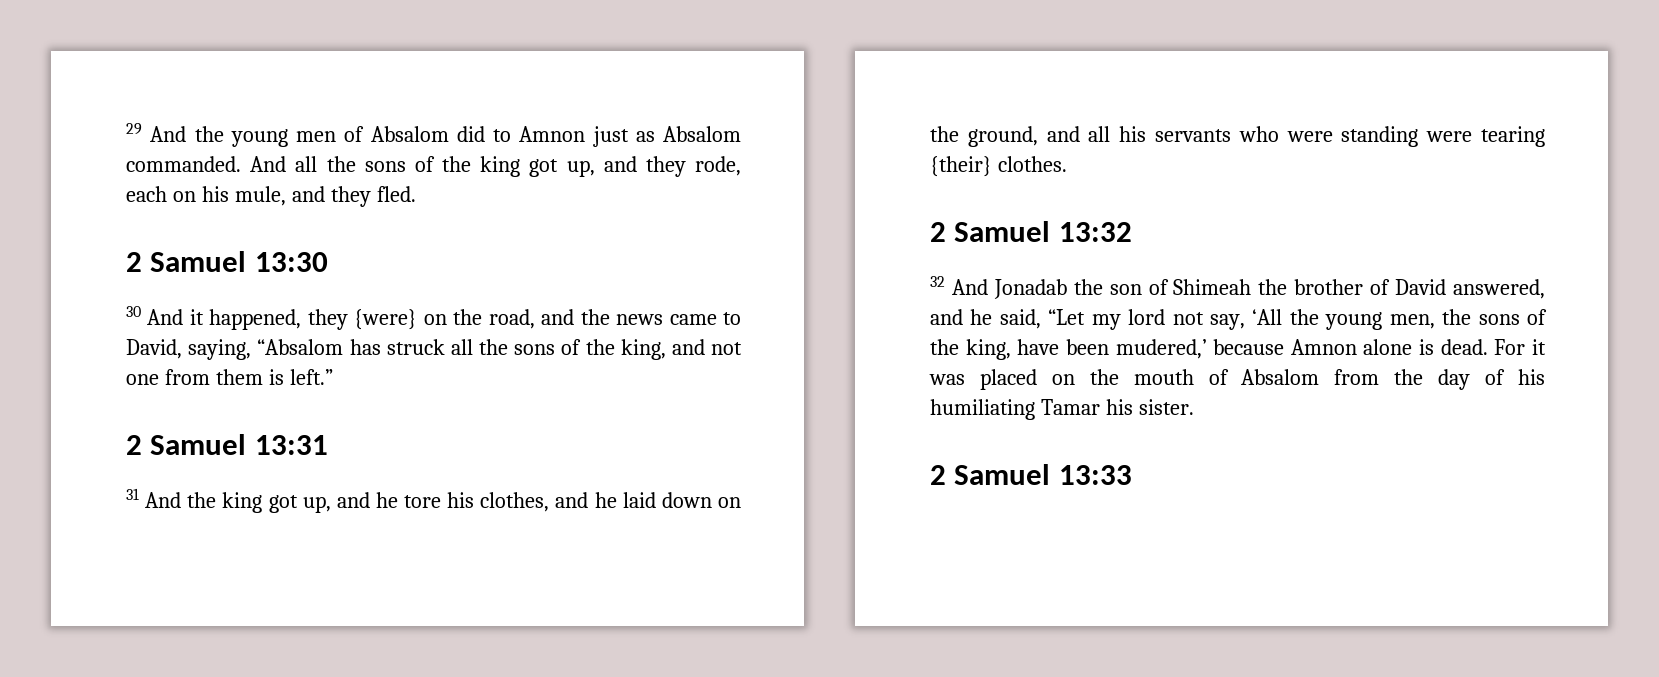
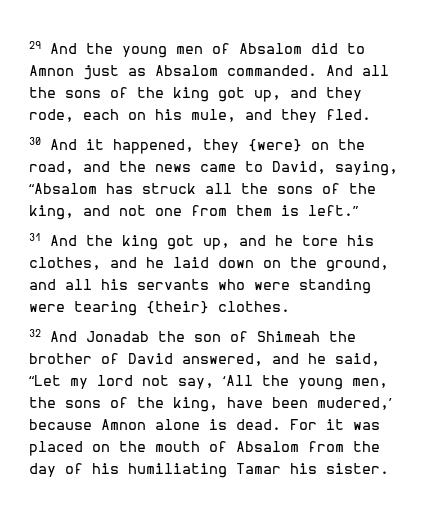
- 2 Samuel 13:30
- 2 Samuel 13:31
- 2 Samuel 13:32
- 2 Samuel 13:33

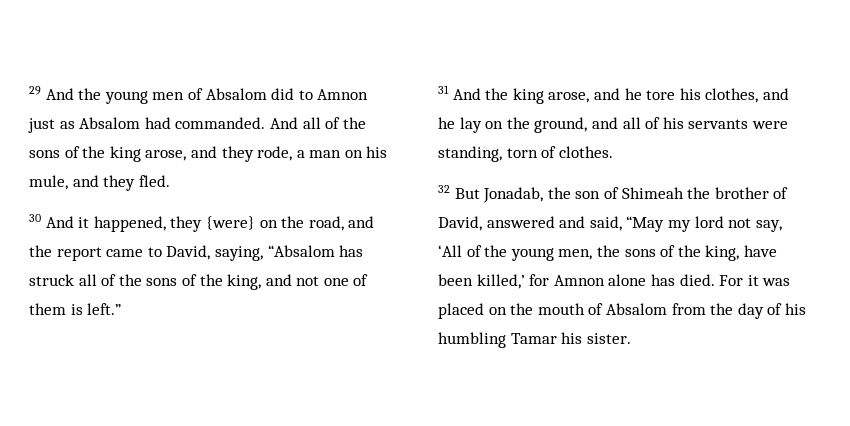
- 29 And the young men of Absalom did to Amnon just as Absalom commanded.
+ 29 And the young men of Absalom did to Amnon just as Absalom had commanded.
- And all the sons of the king got up, and they rode, each on his mule, and they fled.
+ And all of the sons of the king arose, and they rode, a man on his mule, and they fled.
- 30 And it happened, they {were} on the road, and the news came to David, saying, “Absalom has struck all the sons of the king, and not one from them is left.”
+ 30 And it happened, they {were} on the road, and the report came to David, saying, “Absalom has struck all of the sons of the king, and not one of them is left.”
- 31 And the king got up, and he tore his clothes, and he laid down on the ground, and all his servants who were standing were tearing {their} clothes.
+ 31 And the king arose, and he tore his clothes, and he lay on the ground, and all of his servants were standing, torn of clothes.
- 32 And Jonadab the son of Shimeah the brother of David answered, and he said, “Let my lord not say, ‘All the young men, the sons of the king, have been mudered,’ because Amnon alone is dead.
+ 32 But Jonadab, the son of Shimeah the brother of David, answered and said, “May my lord not say, ‘All of the young men, the sons of the king, have been killed,’ for Amnon alone has died.
- For it was placed on the mouth of Absalom from the day of his humiliating Tamar his sister.
+ For it was placed on the mouth of Absalom from the day of his humbling Tamar his sister.

